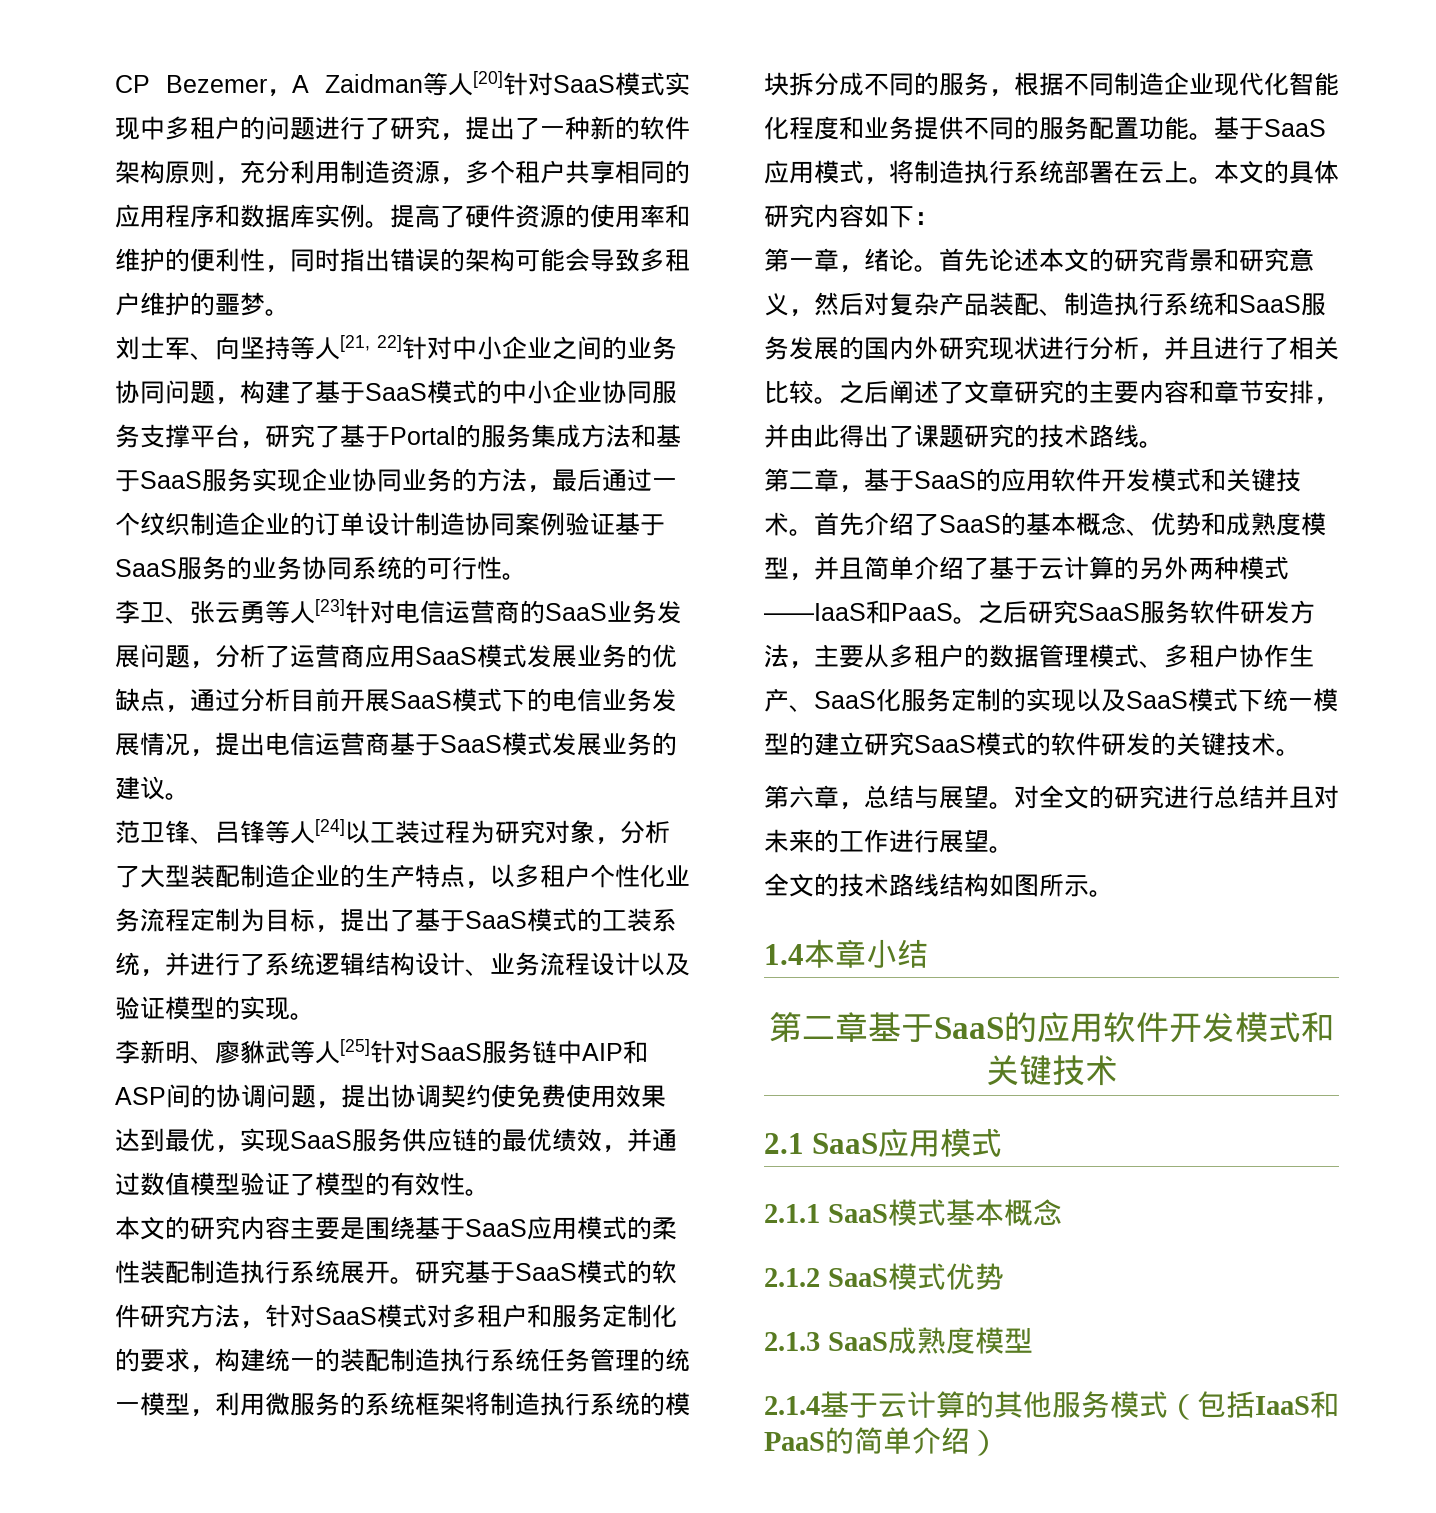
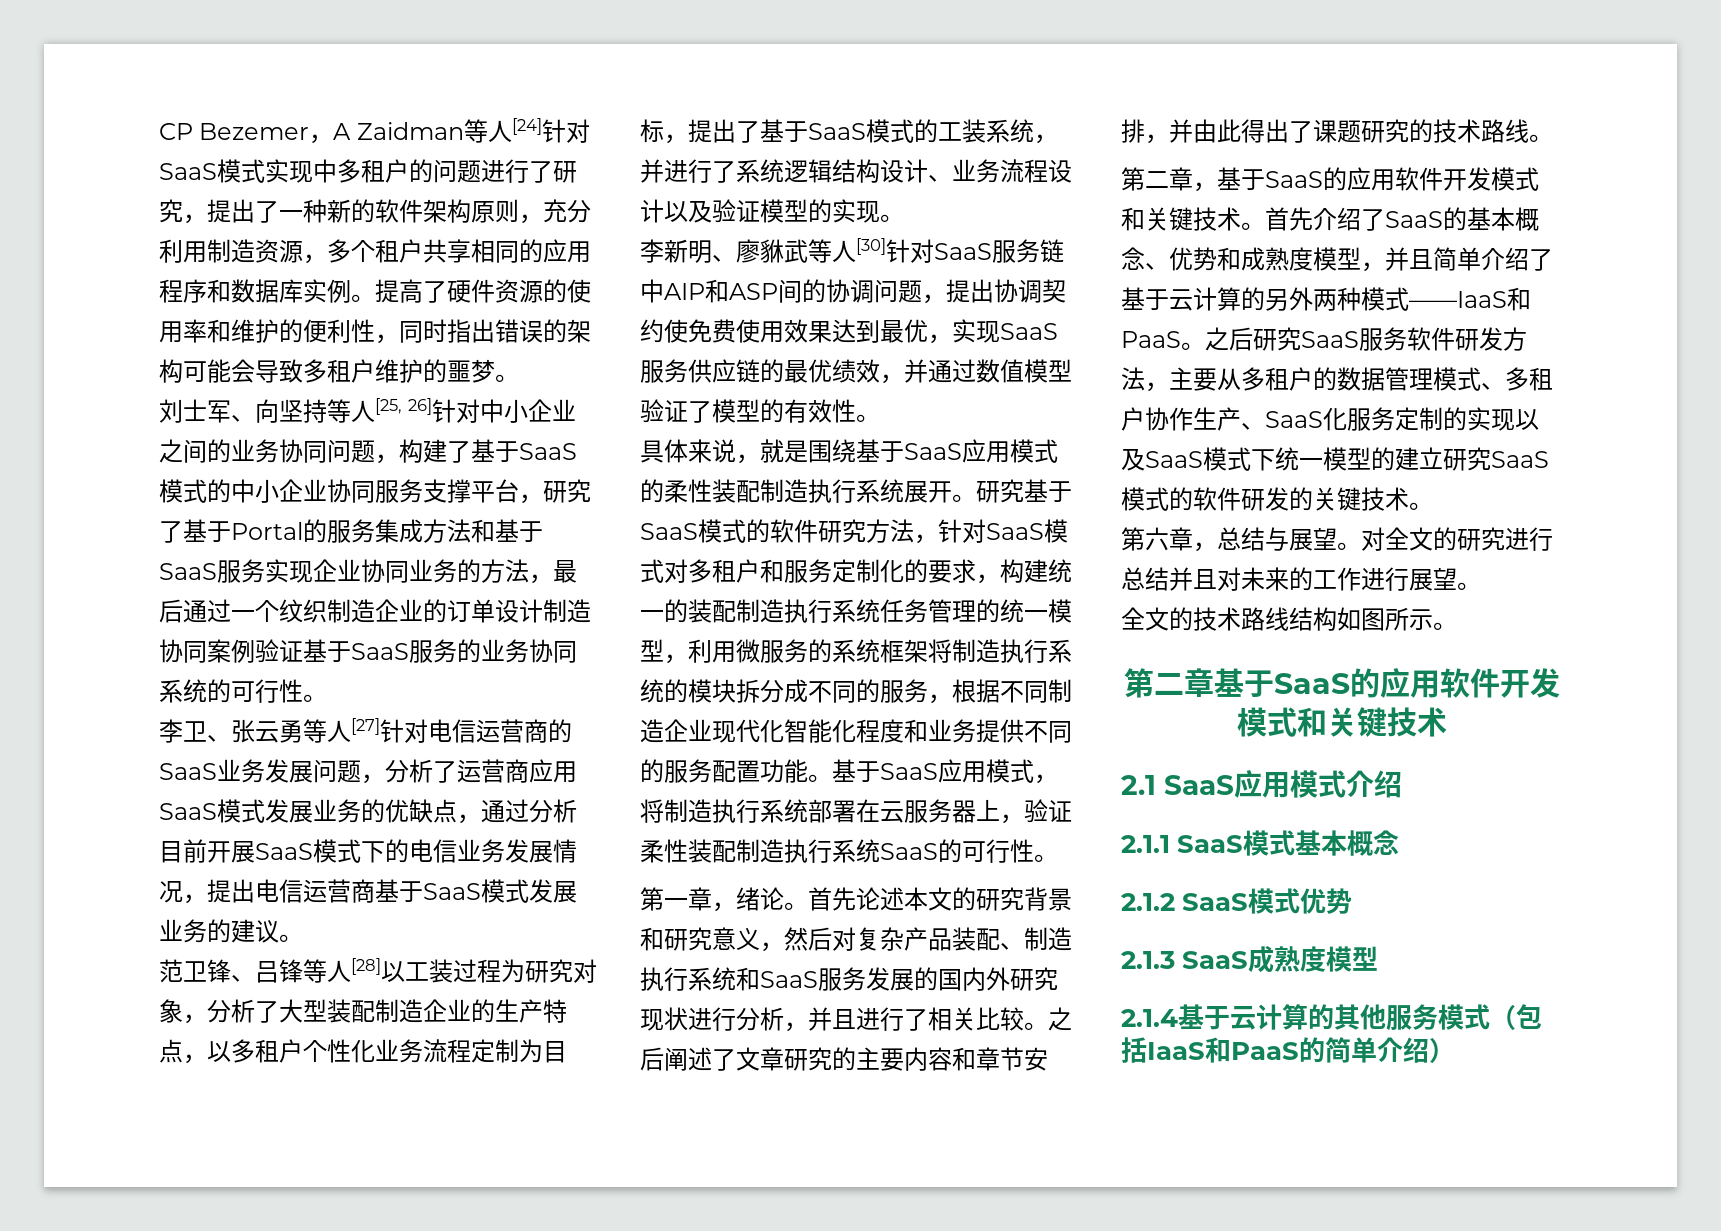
- CP Bezemer，A Zaidman等人[20]针对SaaS模式实现中多租户的问题进行了研究，提出了一种新的软件架构原则，充分利用制造资源，多个租户共享相同的应用程序和数据库实例。
+ CP Bezemer，A Zaidman等人[24]针对SaaS模式实现中多租户的问题进行了研究，提出了一种新的软件架构原则，充分利用制造资源，多个租户共享相同的应用程序和数据库实例。
- 刘士军、向坚持等人[21, 22]针对中小企业之间的业务协同问题，构建了基于SaaS模式的中小企业协同服务支撑平台，研究了基于Portal的服务集成方法和基于SaaS服务实现企业协同业务的方法，最后通过一个纹织制造企业的订单设计制造协同案例验证基于SaaS服务的业务协同系统的可行性。
+ 刘士军、向坚持等人[25, 26]针对中小企业之间的业务协同问题，构建了基于SaaS模式的中小企业协同服务支撑平台，研究了基于Portal的服务集成方法和基于SaaS服务实现企业协同业务的方法，最后通过一个纹织制造企业的订单设计制造协同案例验证基于SaaS服务的业务协同系统的可行性。
- 李卫、张云勇等人[23]针对电信运营商的SaaS业务发展问题，分析了运营商应用SaaS模式发展业务的优缺点，通过分析目前开展SaaS模式下的电信业务发展情况，提出电信运营商基于SaaS模式发展业务的建议。
+ 李卫、张云勇等人[27]针对电信运营商的SaaS业务发展问题，分析了运营商应用SaaS模式发展业务的优缺点，通过分析目前开展SaaS模式下的电信业务发展情况，提出电信运营商基于SaaS模式发展业务的建议。
- 范卫锋、吕锋等人[24]以工装过程为研究对象，分析了大型装配制造企业的生产特点，以多租户个性化业务流程定制为目标，提出了基于SaaS模式的工装系统，并进行了系统逻辑结构设计、业务流程设计以及验证模型的实现。
+ 范卫锋、吕锋等人[28]以工装过程为研究对象，分析了大型装配制造企业的生产特点，以多租户个性化业务流程定制为目标，提出了基于SaaS模式的工装系统，并进行了系统逻辑结构设计、业务流程设计以及验证模型的实现。
- 李新明、廖貅武等人[25]针对SaaS服务链中AIP和ASP间的协调问题，提出协调契约使免费使用效果达到最优，实现SaaS服务供应链的最优绩效，并通过数值模型验证了模型的有效性。
+ 李新明、廖貅武等人[30]针对SaaS服务链中AIP和ASP间的协调问题，提出协调契约使免费使用效果达到最优，实现SaaS服务供应链的最优绩效，并通过数值模型验证了模型的有效性。
- 本文的研究内容主要是围绕基于SaaS应用模式的柔性装配制造执行系统展开。
+ 具体来说，就是围绕基于SaaS应用模式的柔性装配制造执行系统展开。
- 基于SaaS应用模式，将制造执行系统部署在云上。本文的具体研究内容如下：
+ 基于SaaS应用模式，将制造执行系统部署在云服务器上，验证柔性装配制造执行系统SaaS的可行性。
- 1.4本章小结
- 2.1 SaaS应用模式
+ 2.1 SaaS应用模式介绍

